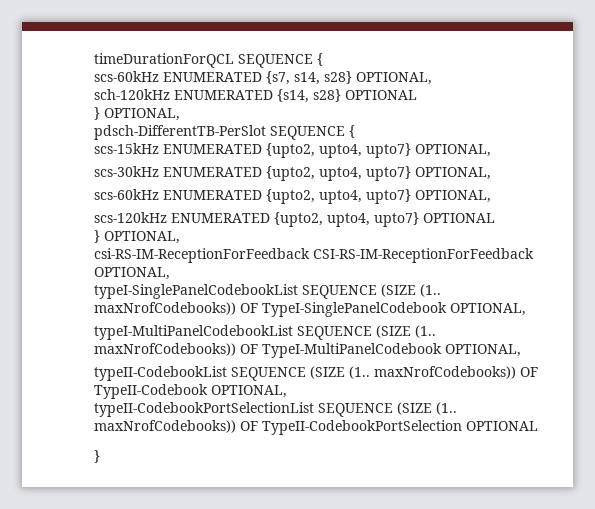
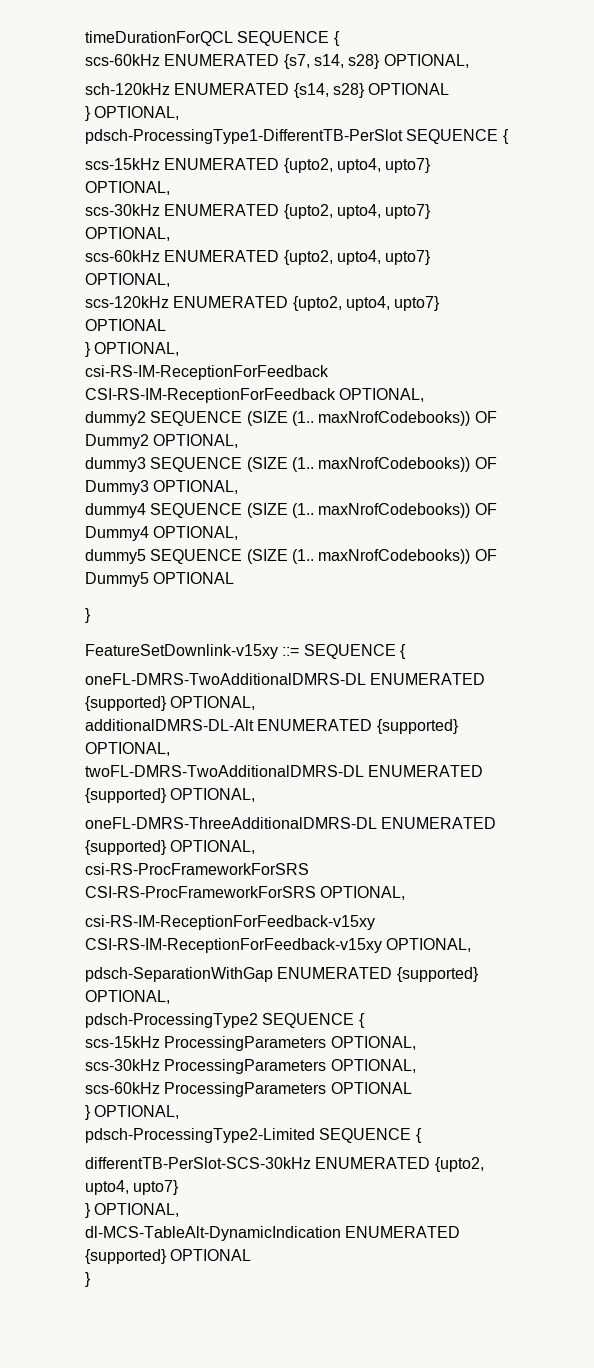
- pdsch-DifferentTB-PerSlot SEQUENCE {
+ pdsch-ProcessingType1-DifferentTB-PerSlot SEQUENCE {
- typeI-SinglePanelCodebookList SEQUENCE (SIZE (1.. maxNrofCodebooks)) OF TypeI-SinglePanelCodebook OPTIONAL,
- typeI-MultiPanelCodebookList SEQUENCE (SIZE (1.. maxNrofCodebooks)) OF TypeI-MultiPanelCodebook OPTIONAL,
- typeII-CodebookList SEQUENCE (SIZE (1.. maxNrofCodebooks)) OF TypeII-Codebook OPTIONAL,
- typeII-CodebookPortSelectionList SEQUENCE (SIZE (1.. maxNrofCodebooks)) OF TypeII-CodebookPortSelection OPTIONAL
+ dummy2 SEQUENCE (SIZE (1.. maxNrofCodebooks)) OF Dummy2 OPTIONAL,
+ dummy3 SEQUENCE (SIZE (1.. maxNrofCodebooks)) OF Dummy3 OPTIONAL,
+ dummy4 SEQUENCE (SIZE (1.. maxNrofCodebooks)) OF Dummy4 OPTIONAL,
+ dummy5 SEQUENCE (SIZE (1.. maxNrofCodebooks)) OF Dummy5 OPTIONAL
+ }
+ FeatureSetDownlink-v15xy ::= SEQUENCE {
+ oneFL-DMRS-TwoAdditionalDMRS-DL ENUMERATED {supported} OPTIONAL,
+ additionalDMRS-DL-Alt ENUMERATED {supported} OPTIONAL,
+ twoFL-DMRS-TwoAdditionalDMRS-DL ENUMERATED {supported} OPTIONAL,
+ oneFL-DMRS-ThreeAdditionalDMRS-DL ENUMERATED {supported} OPTIONAL,
+ csi-RS-ProcFrameworkForSRS CSI-RS-ProcFrameworkForSRS OPTIONAL,
+ csi-RS-IM-ReceptionForFeedback-v15xy CSI-RS-IM-ReceptionForFeedback-v15xy OPTIONAL,
+ pdsch-SeparationWithGap ENUMERATED {supported} OPTIONAL,
+ pdsch-ProcessingType2 SEQUENCE {
+ scs-15kHz ProcessingParameters OPTIONAL,
+ scs-30kHz ProcessingParameters OPTIONAL,
+ scs-60kHz ProcessingParameters OPTIONAL
+ } OPTIONAL,
+ pdsch-ProcessingType2-Limited SEQUENCE {
+ differentTB-PerSlot-SCS-30kHz ENUMERATED {upto2, upto4, upto7}
+ } OPTIONAL,
+ dl-MCS-TableAlt-DynamicIndication ENUMERATED {supported} OPTIONAL

